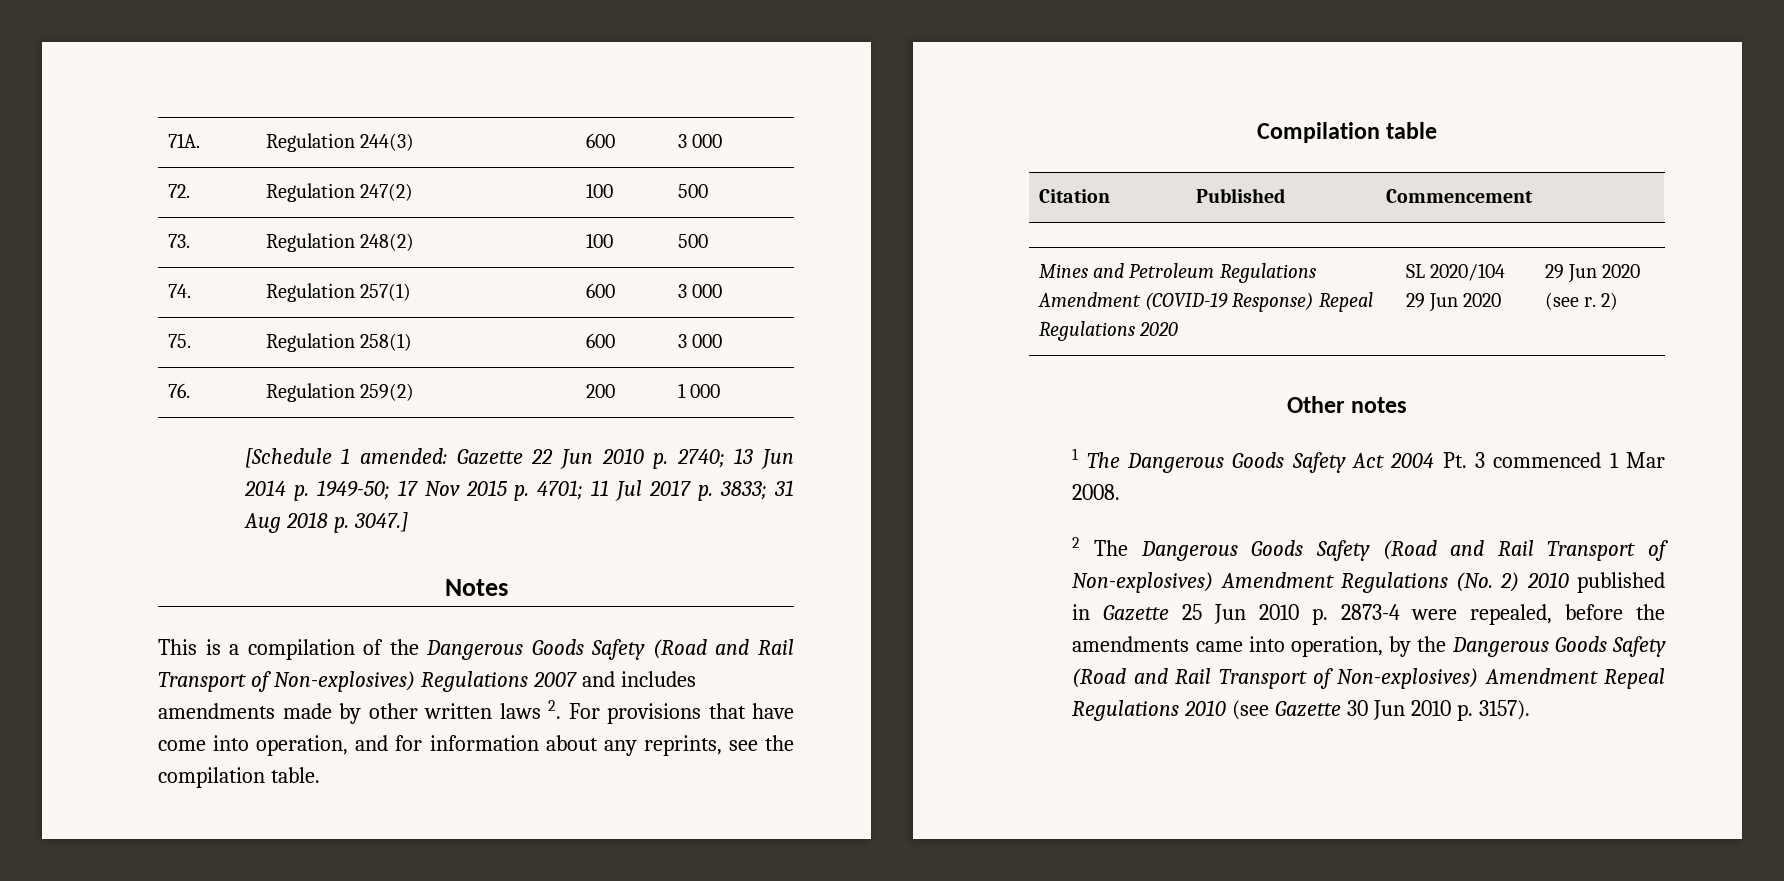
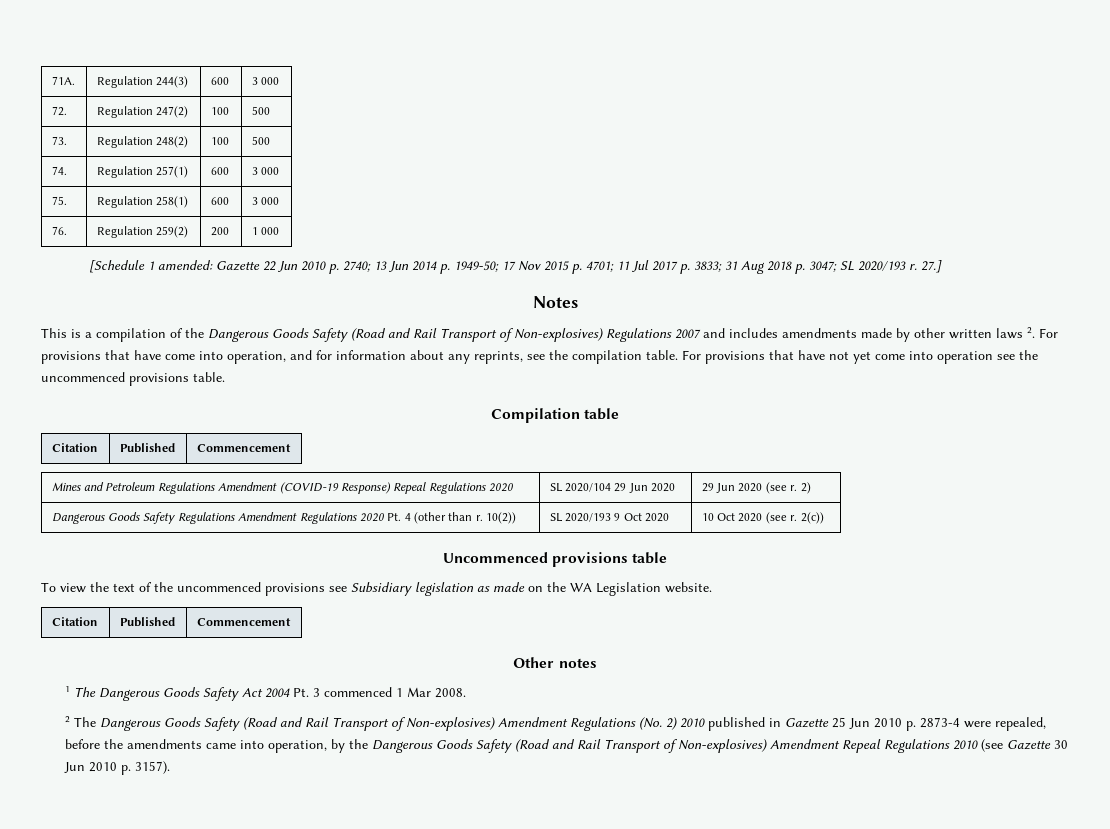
- [Schedule 1 amended: Gazette 22 Jun 2010 p. 2740; 13 Jun 2014 p. 1949-50; 17 Nov 2015 p. 4701; 11 Jul 2017 p. 3833; 31 Aug 2018 p. 3047.]
+ [Schedule 1 amended: Gazette 22 Jun 2010 p. 2740; 13 Jun 2014 p. 1949-50; 17 Nov 2015 p. 4701; 11 Jul 2017 p. 3833; 31 Aug 2018 p. 3047; SL 2020/193 r. 27.]
+ For provisions that have not yet come into operation see the uncommenced provisions table.
+ Dangerous Goods Safety Regulations Amendment Regulations 2020 Pt. 4 (other than r. 10(2)) | SL 2020/193 9 Oct 2020 | 10 Oct 2020 (see r. 2(c))
+ Uncommenced provisions table
+ To view the text of the uncommenced provisions see Subsidiary legislation as made on the WA Legislation website.
+ Citation | Published | Commencement

